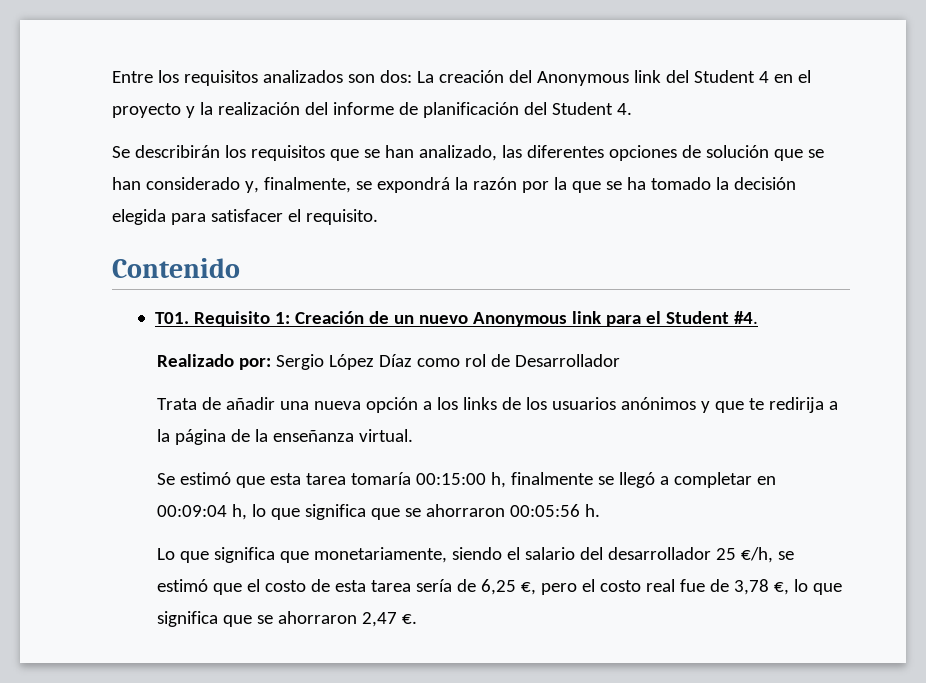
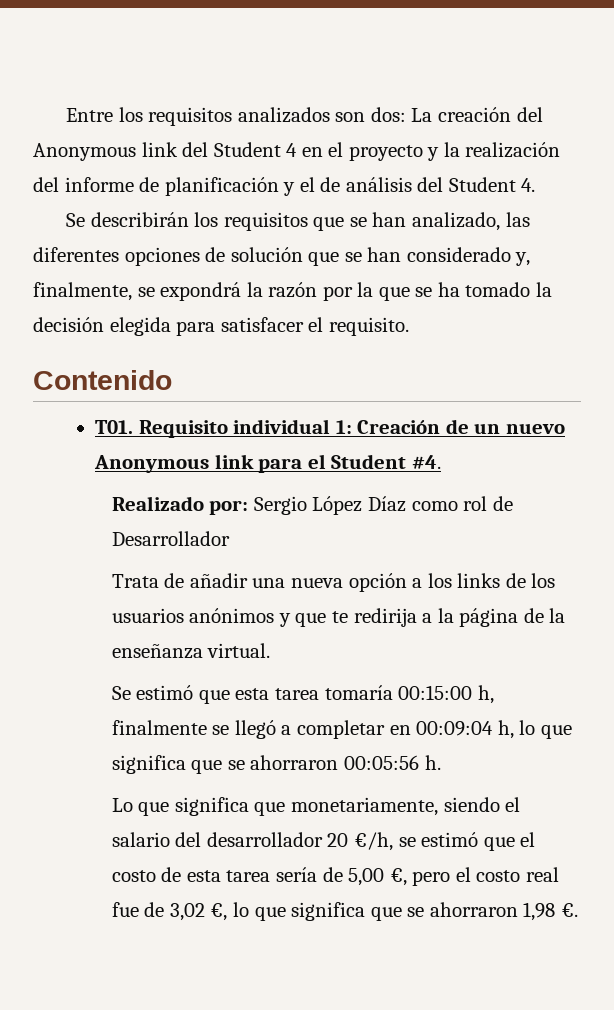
- Entre los requisitos analizados son dos: La creación del Anonymous link del Student 4 en el proyecto y la realización del informe de planificación del Student 4.
+ Entre los requisitos analizados son dos: La creación del Anonymous link del Student 4 en el proyecto y la realización del informe de planificación y el de análisis del Student 4.
- T01. Requisito 1: Creación de un nuevo Anonymous link para el Student #4.
+ T01. Requisito individual 1: Creación de un nuevo Anonymous link para el Student #4.
- Lo que significa que monetariamente, siendo el salario del desarrollador 25 €/h, se estimó que el costo de esta tarea sería de 6,25 €, pero el costo real fue de 3,78 €, lo que significa que se ahorraron 2,47 €.
+ Lo que significa que monetariamente, siendo el salario del desarrollador 20 €/h, se estimó que el costo de esta tarea sería de 5,00 €, pero el costo real fue de 3,02 €, lo que significa que se ahorraron 1,98 €.

